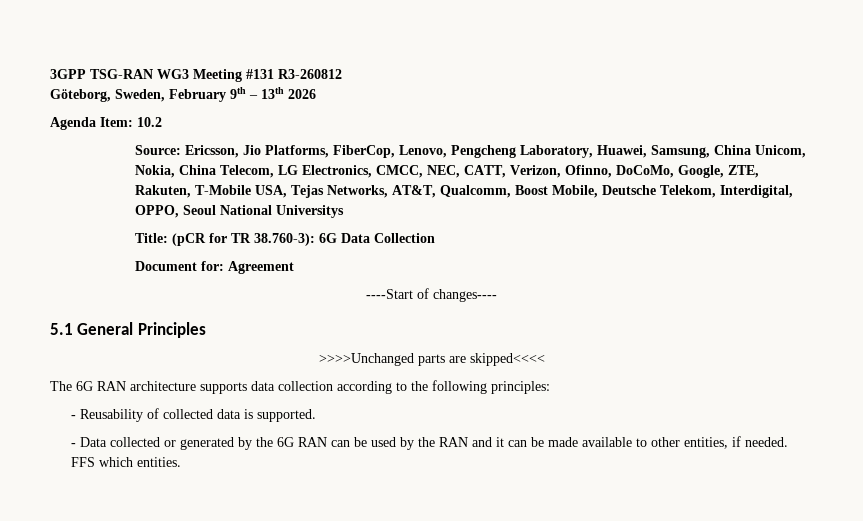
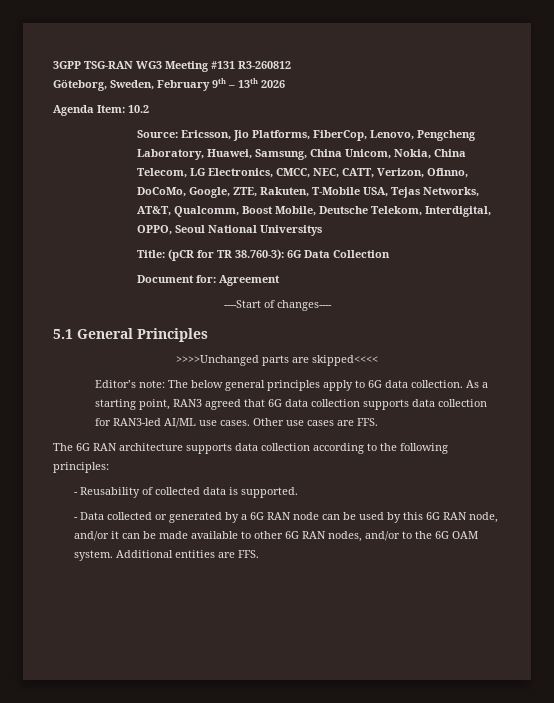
+ Editor’s note: The below general principles apply to 6G data collection. As a starting point, RAN3 agreed that 6G data collection supports data collection for RAN3-led AI/ML use cases. Other use cases are FFS.
- - Data collected or generated by the 6G RAN can be used by the RAN and it can be made available to other entities, if needed. FFS which entities.
+ - Data collected or generated by a 6G RAN node can be used by this 6G RAN node, and/or it can be made available to other 6G RAN nodes, and/or to the 6G OAM system. Additional entities are FFS.

